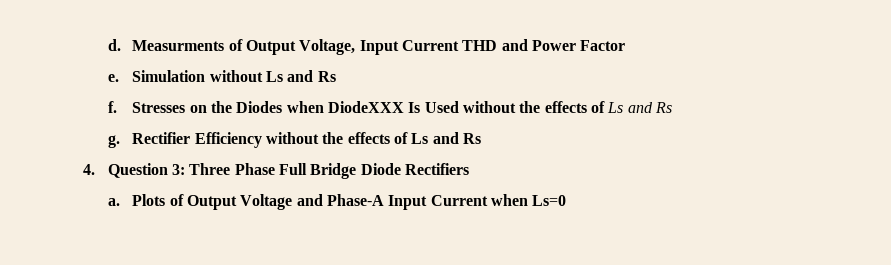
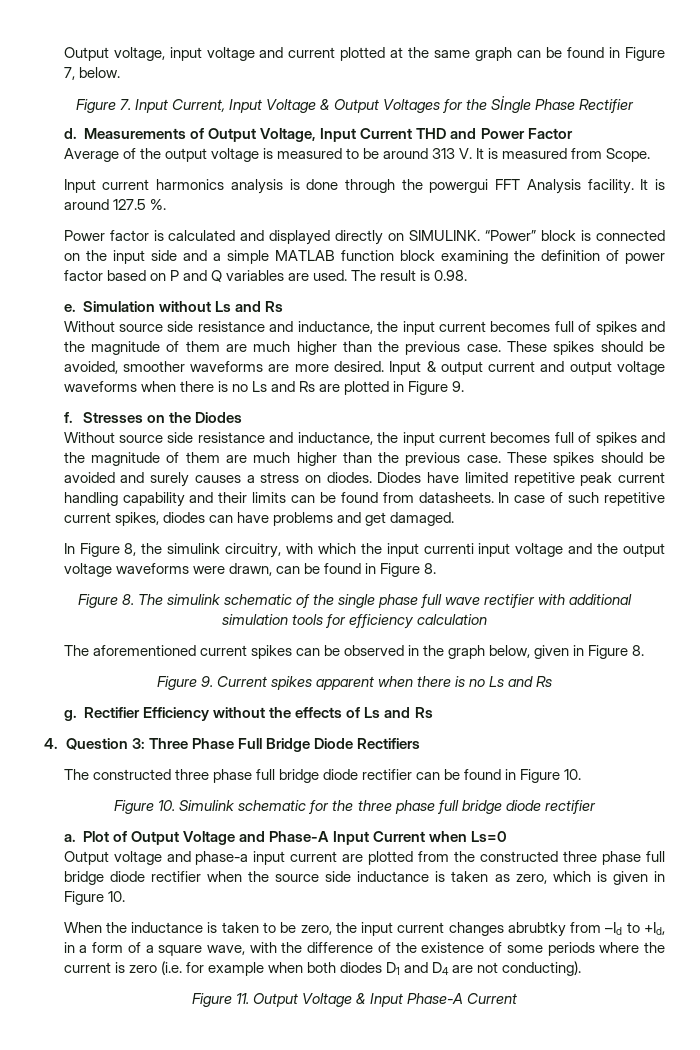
- d. Measurments of Output Voltage, Input Current THD and Power Factor
+ Output voltage, input voltage and current plotted at the same graph can be found in Figure 7, below.
+ Figure 7. Input Current, Input Voltage & Output Voltages for the Sİngle Phase Rectifier
+ d. Measurements of Output Voltage, Input Current THD and Power Factor
+ Average of the output voltage is measured to be around 313 V. It is measured from Scope.
+ Input current harmonics analysis is done through the powergui FFT Analysis facility. It is around 127.5 %.
+ Power factor is calculated and displayed directly on SIMULINK. “Power” block is connected on the input side and a simple MATLAB function block examining the definition of power factor based on P and Q variables are used. The result is 0.98.
+ Without source side resistance and inductance, the input current becomes full of spikes and the magnitude of them are much higher than the previous case. These spikes should be avoided, smoother waveforms are more desired. Input & output current and output voltage waveforms when there is no Ls and Rs are plotted in Figure 9.
- Stresses on the Diodes when DiodeXXX Is Used without the effects of Ls and Rs
+ Stresses on the Diodes
+ Without source side resistance and inductance, the input current becomes full of spikes and the magnitude of them are much higher than the previous case. These spikes should be avoided and surely causes a stress on diodes. Diodes have limited repetitive peak current handling capability and their limits can be found from datasheets. In case of such repetitive current spikes, diodes can have problems and get damaged.
+ In Figure 8, the simulink circuitry, with which the input currenti input voltage and the output voltage waveforms were drawn, can be found in Figure 8.
+ Figure 8. The simulink schematic of the single phase full wave rectifier with additional simulation tools for efficiency calculation
+ The aforementioned current spikes can be observed in the graph below, given in Figure 8.
+ Figure 9. Current spikes apparent when there is no Ls and Rs
+ The constructed three phase full bridge diode rectifier can be found in Figure 10.
+ Figure 10. Simulink schematic for the three phase full bridge diode rectifier
- Plots of Output Voltage and Phase-A Input Current when Ls=0
+ Plot of Output Voltage and Phase-A Input Current when Ls=0
+ Output voltage and phase-a input current are plotted from the constructed three phase full bridge diode rectifier when the source side inductance is taken as zero, which is given in Figure 10.
+ When the inductance is taken to be zero, the input current changes abrubtky from –Id to +Id, in a form of a square wave, with the difference of the existence of some periods where the current is zero (i.e. for example when both diodes D1 and D4 are not conducting).
+ Figure 11. Output Voltage & Input Phase-A Current

